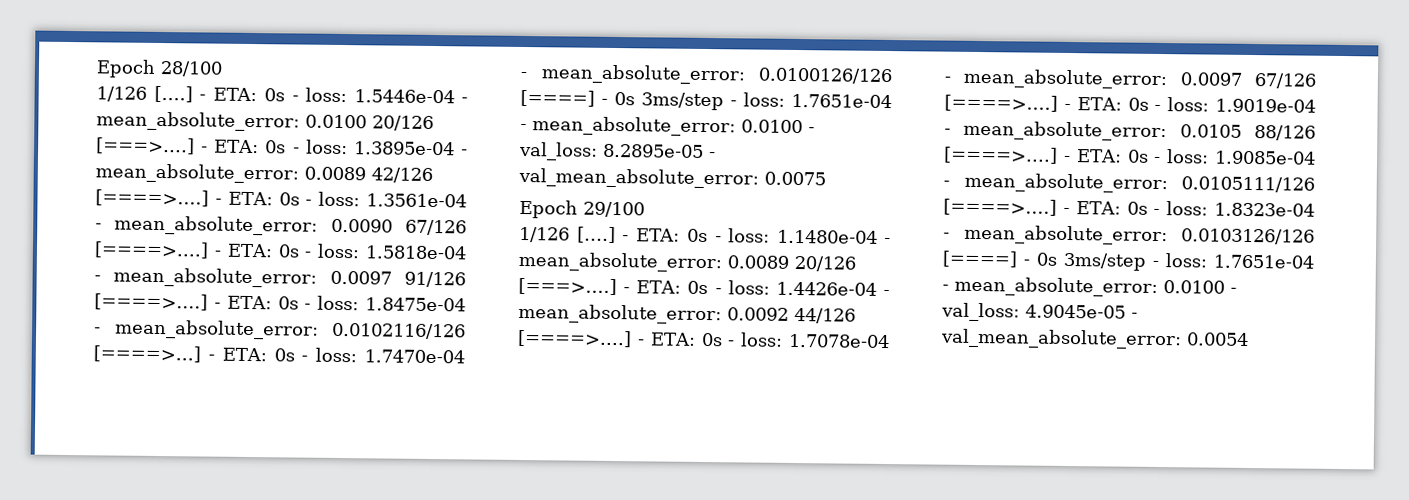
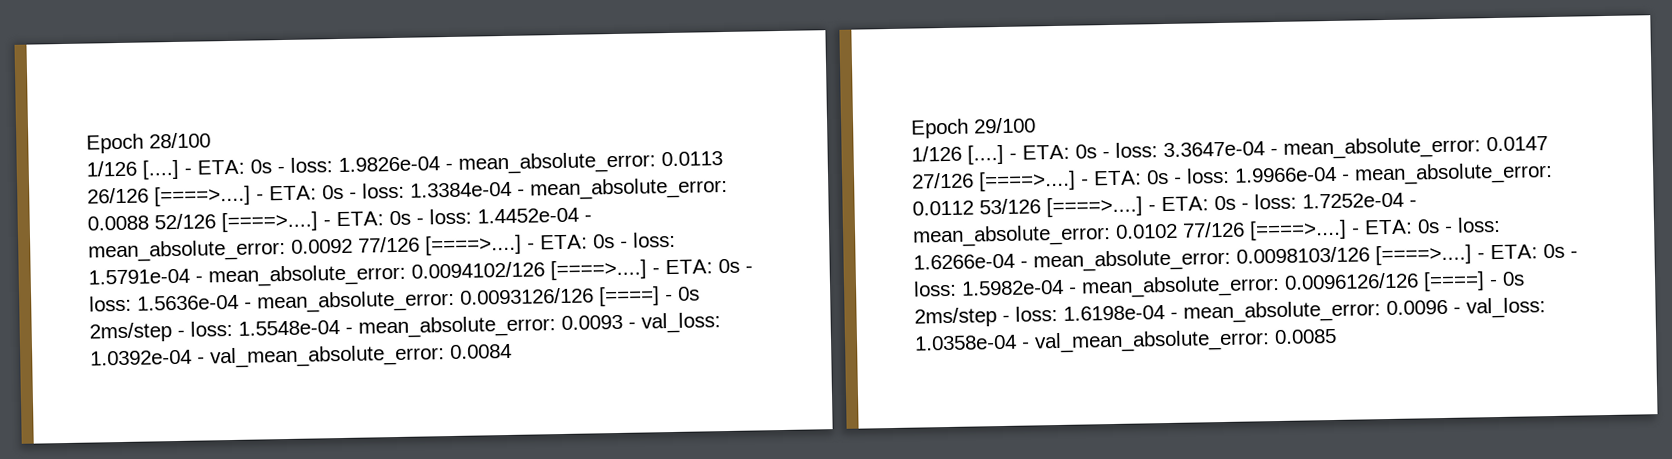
- - ETA: 0s - loss: 1.5446e-04 - mean_absolute_error: 0.0100 20/126 [===>....] - ETA: 0s - loss: 1.3895e-04 - mean_absolute_error: 0.0089 42/126 [====>....] - ETA: 0s - loss: 1.3561e-04 - mean_absolute_error: 0.0090 67/126 [====>....] - ETA: 0s - loss: 1.5818e-04 - mean_absolute_error: 0.0097 91/126 [====>....] - ETA: 0s - loss: 1.8475e-04 - mean_absolute_error: 0.0102116/126 [====>...] - ETA: 0s - loss: 1.7470e-04 - mean_absolute_error: 0.0100126/126 [====] - 0s 3ms/step - loss: 1.7651e-04 - mean_absolute_error: 0.0100 - val_loss: 8.2895e-05 - val_mean_absolute_error: 0.0075
+ - ETA: 0s - loss: 1.9826e-04 - mean_absolute_error: 0.0113 26/126 [====>....] - ETA: 0s - loss: 1.3384e-04 - mean_absolute_error: 0.0088 52/126 [====>....] - ETA: 0s - loss: 1.4452e-04 - mean_absolute_error: 0.0092 77/126 [====>....] - ETA: 0s - loss: 1.5791e-04 - mean_absolute_error: 0.0094102/126 [====>....] - ETA: 0s - loss: 1.5636e-04 - mean_absolute_error: 0.0093126/126 [====] - 0s 2ms/step - loss: 1.5548e-04 - mean_absolute_error: 0.0093 - val_loss: 1.0392e-04 - val_mean_absolute_error: 0.0084
- - ETA: 0s - loss: 1.1480e-04 - mean_absolute_error: 0.0089 20/126 [===>....] - ETA: 0s - loss: 1.4426e-04 - mean_absolute_error: 0.0092 44/126 [====>....] - ETA: 0s - loss: 1.7078e-04 - mean_absolute_error: 0.0097 67/126 [====>....] - ETA: 0s - loss: 1.9019e-04 - mean_absolute_error: 0.0105 88/126 [====>....] - ETA: 0s - loss: 1.9085e-04 - mean_absolute_error: 0.0105111/126 [====>....] - ETA: 0s - loss: 1.8323e-04 - mean_absolute_error: 0.0103126/126 [====] - 0s 3ms/step - loss: 1.7651e-04 - mean_absolute_error: 0.0100 - val_loss: 4.9045e-05 - val_mean_absolute_error: 0.0054
+ - ETA: 0s - loss: 3.3647e-04 - mean_absolute_error: 0.0147 27/126 [====>....] - ETA: 0s - loss: 1.9966e-04 - mean_absolute_error: 0.0112 53/126 [====>....] - ETA: 0s - loss: 1.7252e-04 - mean_absolute_error: 0.0102 77/126 [====>....] - ETA: 0s - loss: 1.6266e-04 - mean_absolute_error: 0.0098103/126 [====>....] - ETA: 0s - loss: 1.5982e-04 - mean_absolute_error: 0.0096126/126 [====] - 0s 2ms/step - loss: 1.6198e-04 - mean_absolute_error: 0.0096 - val_loss: 1.0358e-04 - val_mean_absolute_error: 0.0085

